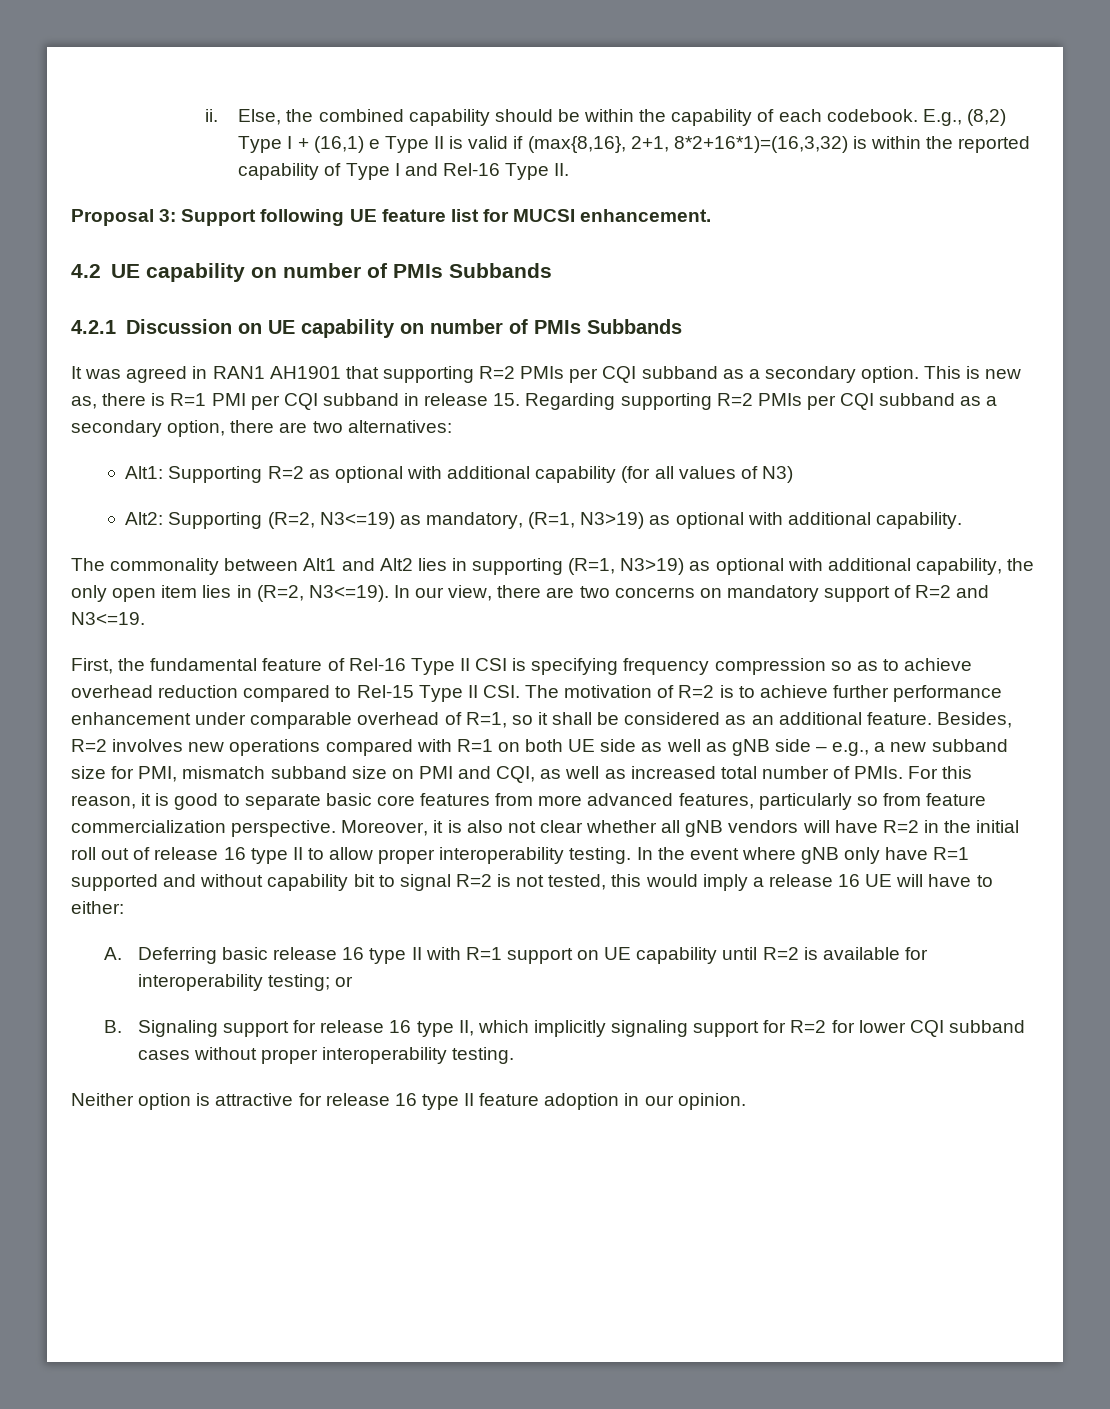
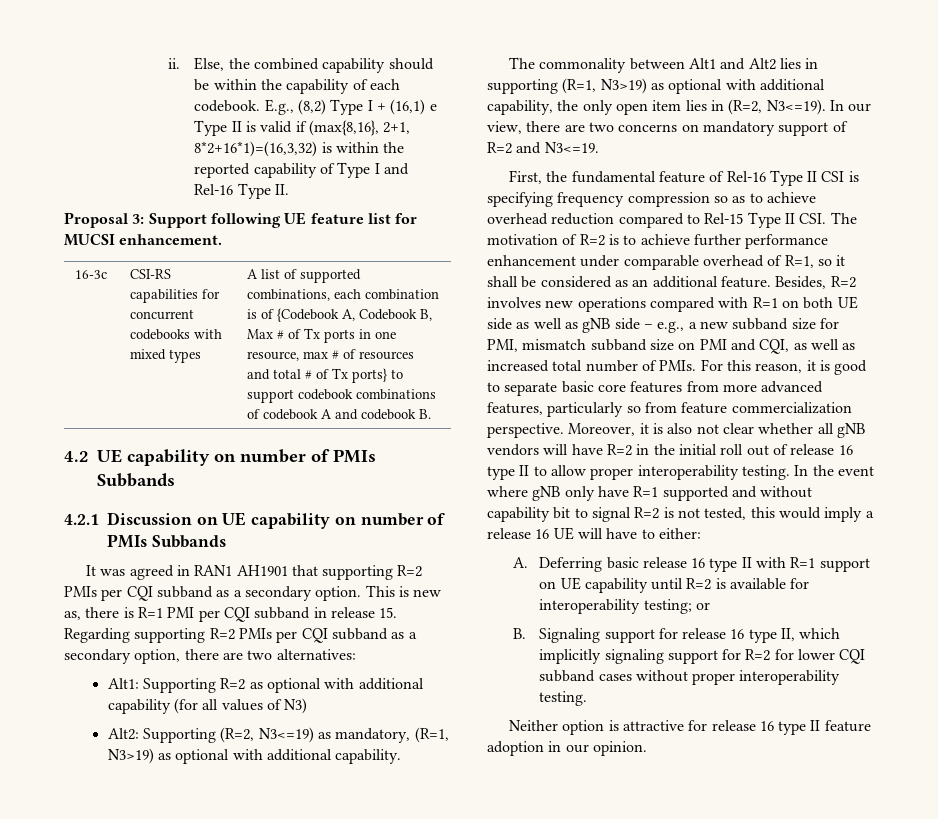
+ 16-3c | CSI-RS capabilities for concurrent codebooks with mixed types | A list of supported combinations, each combination is of {Codebook A, Codebook B, Max # of Tx ports in one resource, max # of resources and total # of Tx ports} to support codebook combinations of codebook A and codebook B.

